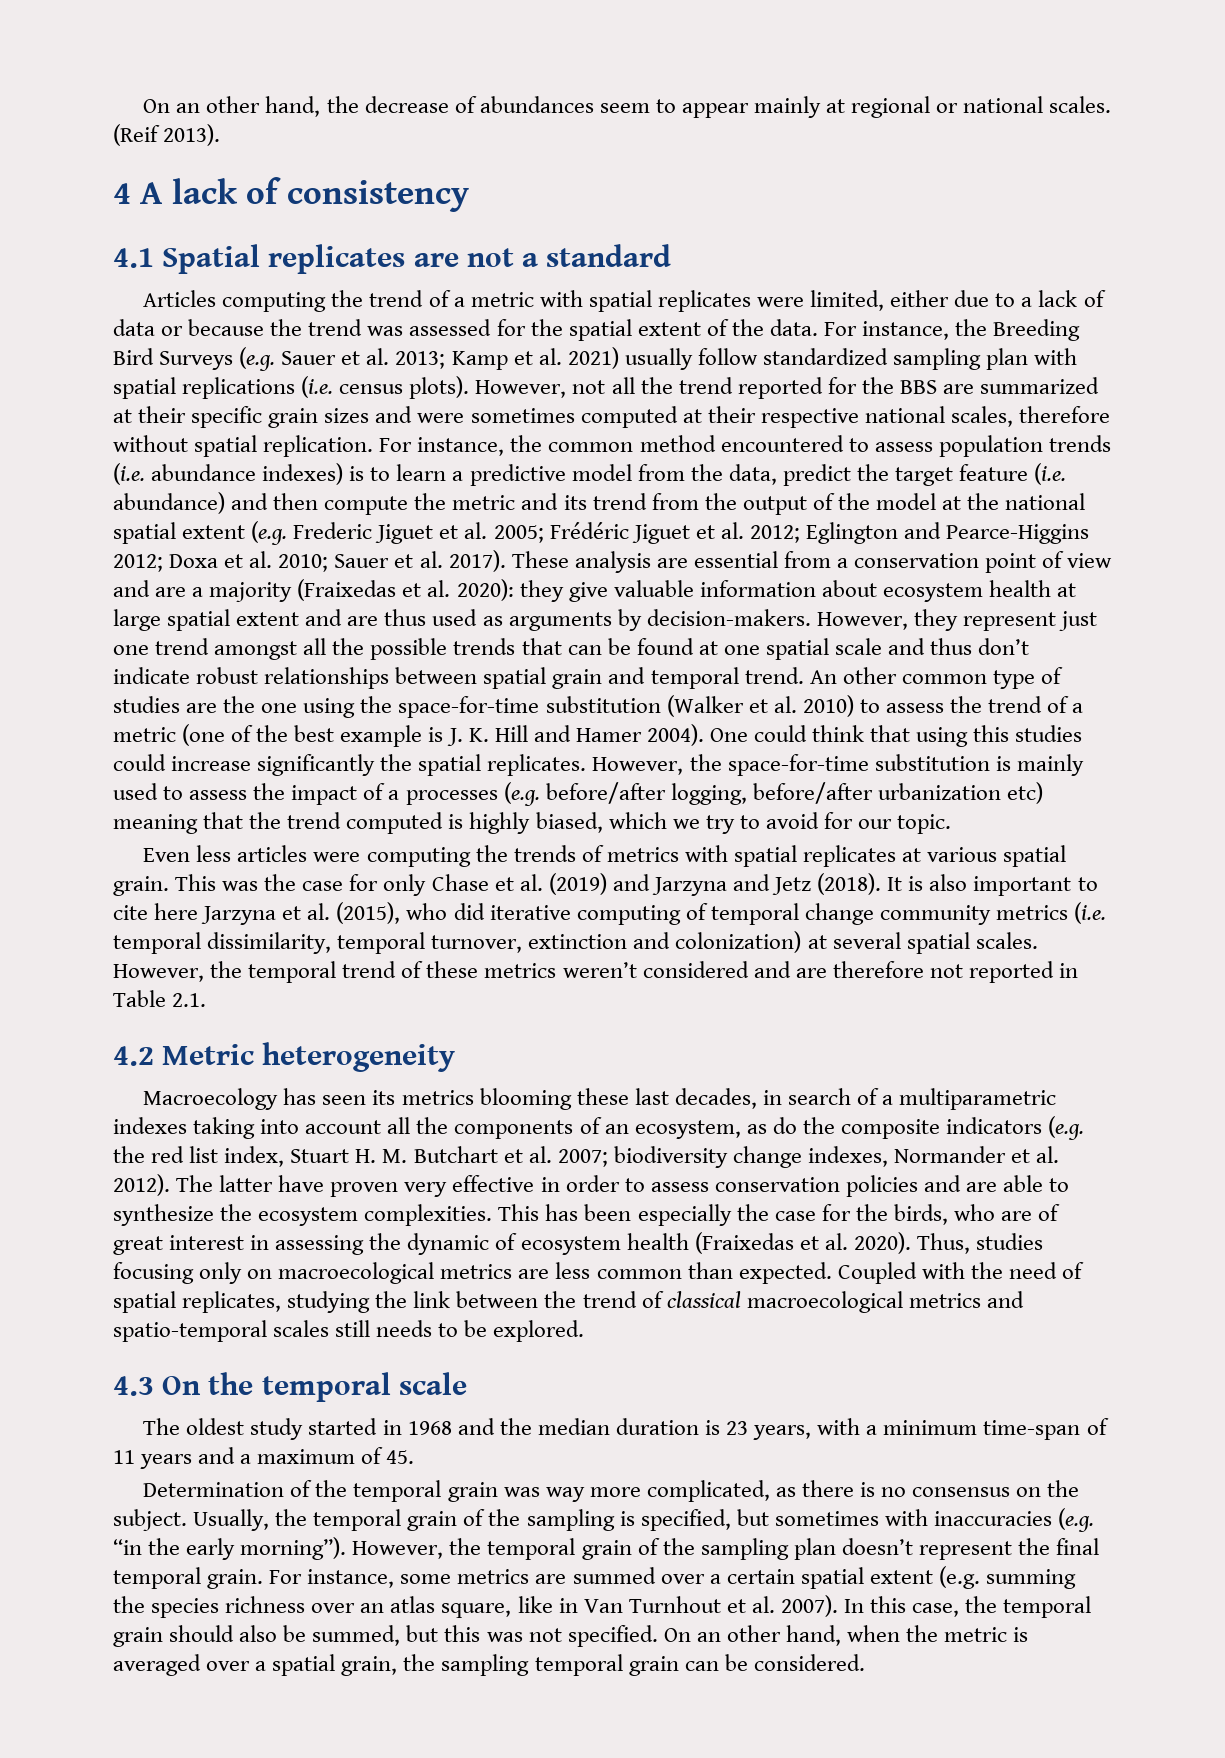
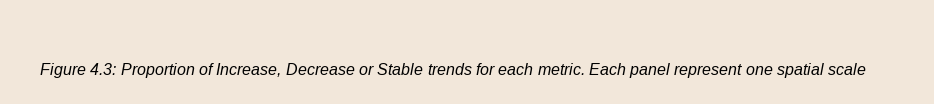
- On an other hand, the decrease of abundances seem to appear mainly at regional or national scales. (Reif 2013).
- 4 A lack of consistency
- 4.1 Spatial replicates are not a standard
- Articles computing the trend of a metric with spatial replicates were limited, either due to a lack of data or because the trend was assessed for the spatial extent of the data. For instance, the Breeding Bird Surveys (e.g. Sauer et al. 2013; Kamp et al. 2021) usually follow standardized sampling plan with spatial replications (i.e. census plots). However, not all the trend reported for the BBS are summarized at their specific grain sizes and were sometimes computed at their respective national scales, therefore without spatial replication. For instance, the common method encountered to assess population trends (i.e. abundance indexes) is to learn a predictive model from the data, predict the target feature (i.e. abundance) and then compute the metric and its trend from the output of the model at the national spatial extent (e.g. Frederic Jiguet et al. 2005; Frédéric Jiguet et al. 2012; Eglington and Pearce-Higgins 2012; Doxa et al. 2010; Sauer et al. 2017). These analysis are essential from a conservation point of view and are a majority (Fraixedas et al. 2020): they give valuable information about ecosystem health at large spatial extent and are thus used as arguments by decision-makers. However, they represent just one trend amongst all the possible trends that can be found at one spatial scale and thus don’t indicate robust relationships between spatial grain and temporal trend. An other common type of studies are the one using the space-for-time substitution (Walker et al. 2010) to assess the trend of a metric (one of the best example is J. K. Hill and Hamer 2004). One could think that using this studies could increase significantly the spatial replicates. However, the space-for-time substitution is mainly used to assess the impact of a processes (e.g. before/after logging, before/after urbanization etc) meaning that the trend computed is highly biased, which we try to avoid for our topic.
- Even less articles were computing the trends of metrics with spatial replicates at various spatial grain. This was the case for only Chase et al. (2019) and Jarzyna and Jetz (2018). It is also important to cite here Jarzyna et al. (2015), who did iterative computing of temporal change community metrics (i.e. temporal dissimilarity, temporal turnover, extinction and colonization) at several spatial scales. However, the temporal trend of these metrics weren’t considered and are therefore not reported in Table 2.1.
- 4.2 Metric heterogeneity
- Macroecology has seen its metrics blooming these last decades, in search of a multiparametric indexes taking into account all the components of an ecosystem, as do the composite indicators (e.g. the red list index, Stuart H. M. Butchart et al. 2007; biodiversity change indexes, Normander et al. 2012). The latter have proven very effective in order to assess conservation policies and are able to synthesize the ecosystem complexities. This has been especially the case for the birds, who are of great interest in assessing the dynamic of ecosystem health (Fraixedas et al. 2020). Thus, studies focusing only on macroecological metrics are less common than expected. Coupled with the need of spatial replicates, studying the link between the trend of classical macroecological metrics and spatio-temporal scales still needs to be explored.
- 4.3 On the temporal scale
- The oldest study started in 1968 and the median duration is 23 years, with a minimum time-span of 11 years and a maximum of 45.
- Determination of the temporal grain was way more complicated, as there is no consensus on the subject. Usually, the temporal grain of the sampling is specified, but sometimes with inaccuracies (e.g. “in the early morning”). However, the temporal grain of the sampling plan doesn’t represent the final temporal grain. For instance, some metrics are summed over a certain spatial extent (e.g. summing the species richness over an atlas square, like in Van Turnhout et al. 2007). In this case, the temporal grain should also be summed, but this was not specified. On an other hand, when the metric is averaged over a spatial grain, the sampling temporal grain can be considered.
+ Figure 4.3: Proportion of Increase, Decrease or Stable trends for each metric. Each panel represent one spatial scale

